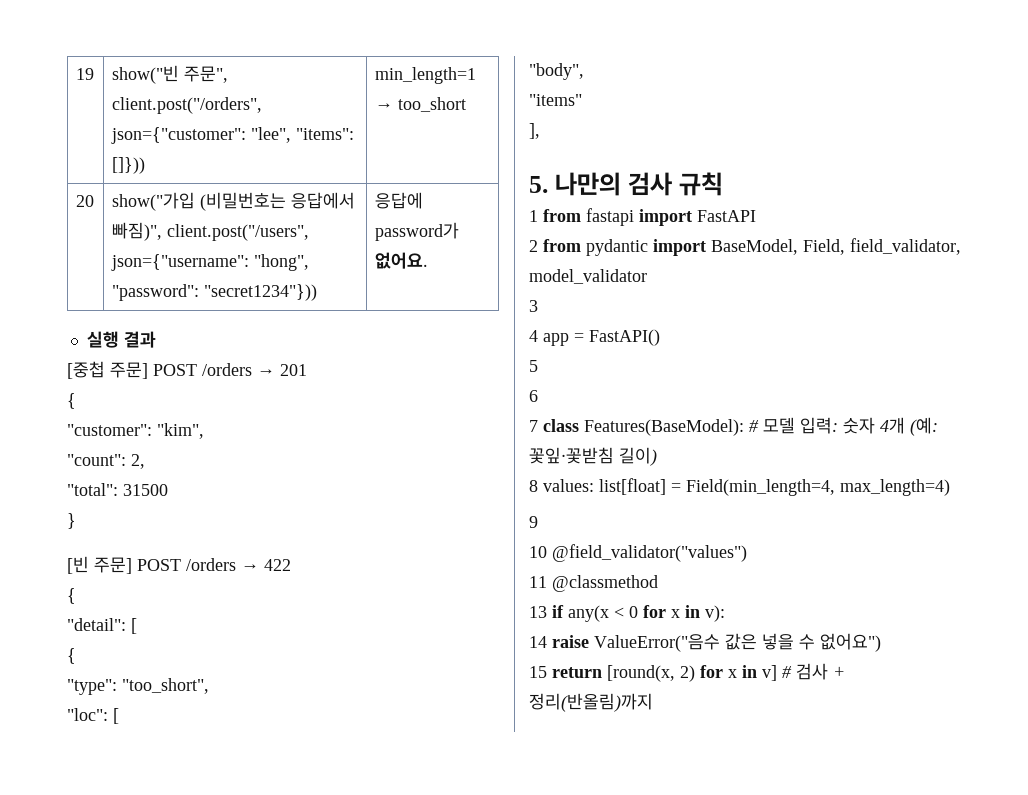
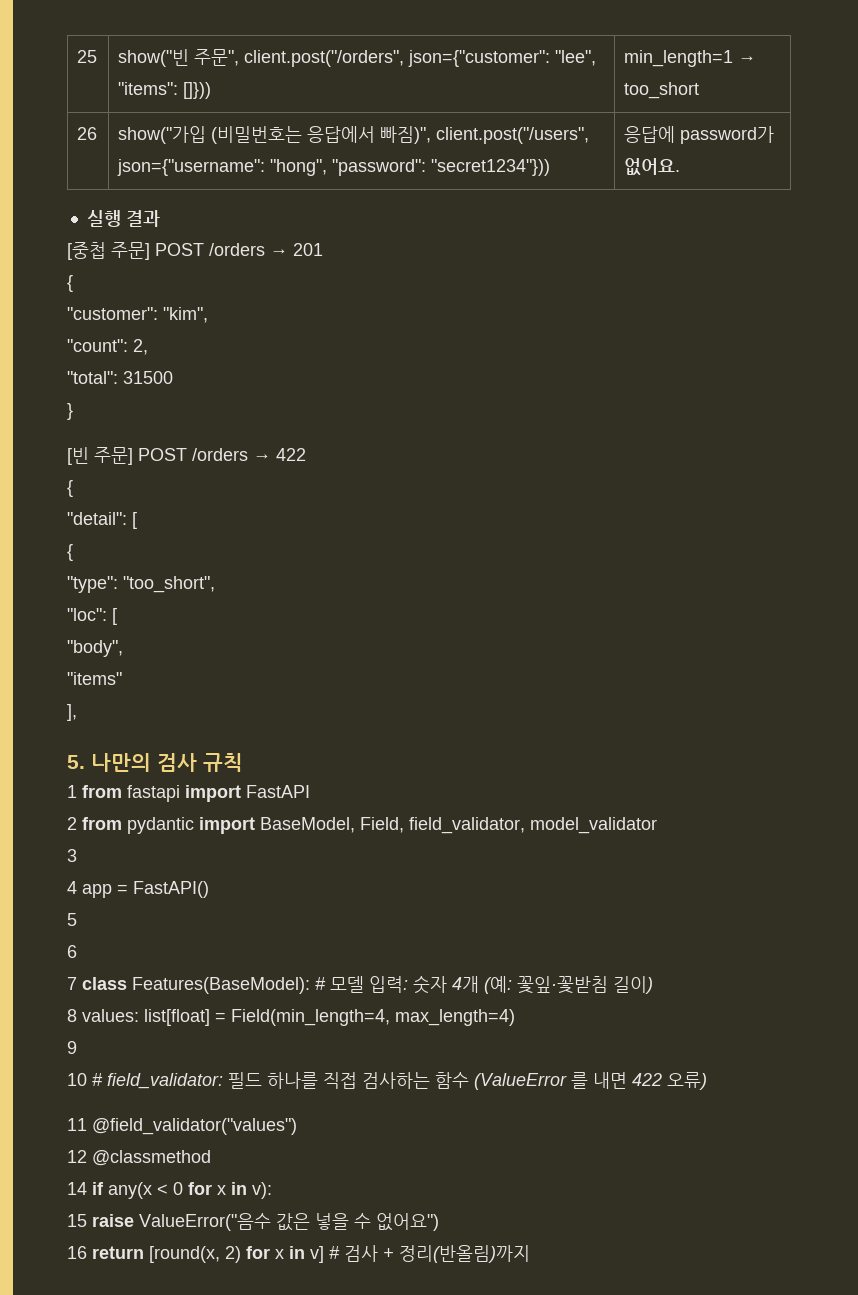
- 19 | show("빈 주문", client.post("/orders", json={"customer": "lee", "items": []})) | min_length=1 → too_short
+ 25 | show("빈 주문", client.post("/orders", json={"customer": "lee", "items": []})) | min_length=1 → too_short
- 20 | show("가입 (비밀번호는 응답에서 빠짐)", client.post("/users", json={"username": "hong", "password": "secret1234"})) | 응답에 password가 없어요.
+ 26 | show("가입 (비밀번호는 응답에서 빠짐)", client.post("/users", json={"username": "hong", "password": "secret1234"})) | 응답에 password가 없어요.
- 10 @field_validator("values")
+ 10 # field_validator: 필드 하나를 직접 검사하는 함수 (ValueError 를 내면 422 오류)
+ 11 @field_validator("values")
- 11 @classmethod
+ 12 @classmethod
- 13 if any(x < 0 for x in v):
+ 14 if any(x < 0 for x in v):
- 14 raise ValueError("음수 값은 넣을 수 없어요")
+ 15 raise ValueError("음수 값은 넣을 수 없어요")
- 15 return [round(x, 2) for x in v] # 검사 + 정리(반올림)까지
+ 16 return [round(x, 2) for x in v] # 검사 + 정리(반올림)까지

